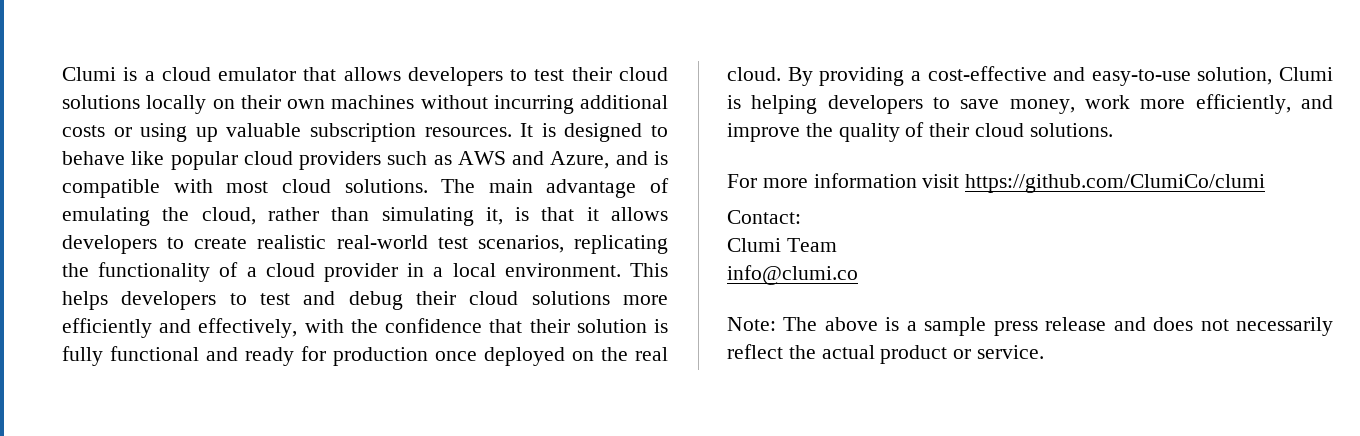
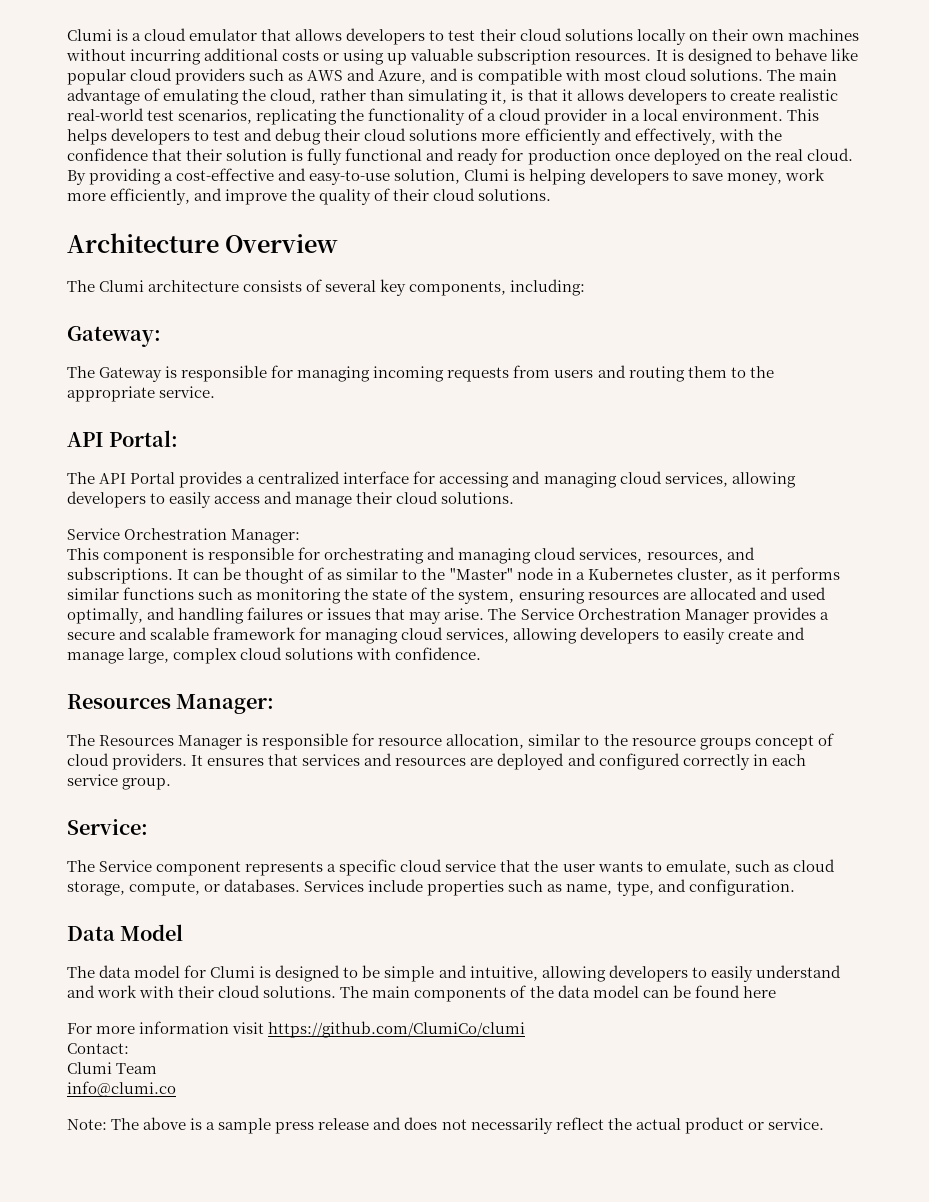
+ Architecture Overview
+ The Clumi architecture consists of several key components, including:
+ Gateway:
+ The Gateway is responsible for managing incoming requests from users and routing them to the appropriate service.
+ API Portal:
+ The API Portal provides a centralized interface for accessing and managing cloud services, allowing developers to easily access and manage their cloud solutions.
+ Service Orchestration Manager:
+ This component is responsible for orchestrating and managing cloud services, resources, and subscriptions. It can be thought of as similar to the "Master" node in a Kubernetes cluster, as it performs similar functions such as monitoring the state of the system, ensuring resources are allocated and used optimally, and handling failures or issues that may arise. The Service Orchestration Manager provides a secure and scalable framework for managing cloud services, allowing developers to easily create and manage large, complex cloud solutions with confidence.
+ Resources Manager:
+ The Resources Manager is responsible for resource allocation, similar to the resource groups concept of cloud providers. It ensures that services and resources are deployed and configured correctly in each service group.
+ Service:
+ The Service component represents a specific cloud service that the user wants to emulate, such as cloud storage, compute, or databases. Services include properties such as name, type, and configuration.
+ Data Model
+ The data model for Clumi is designed to be simple and intuitive, allowing developers to easily understand and work with their cloud solutions. The main components of the data model can be found here

